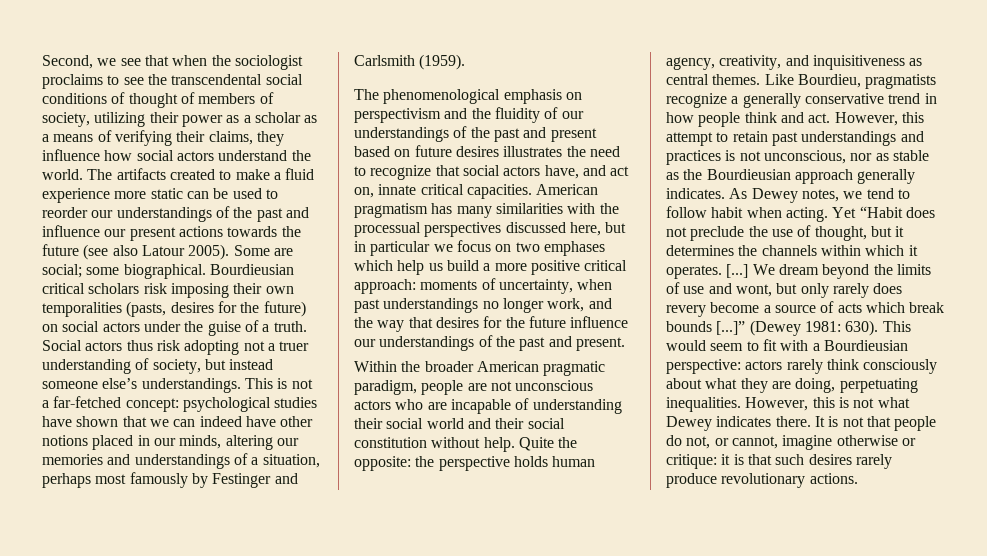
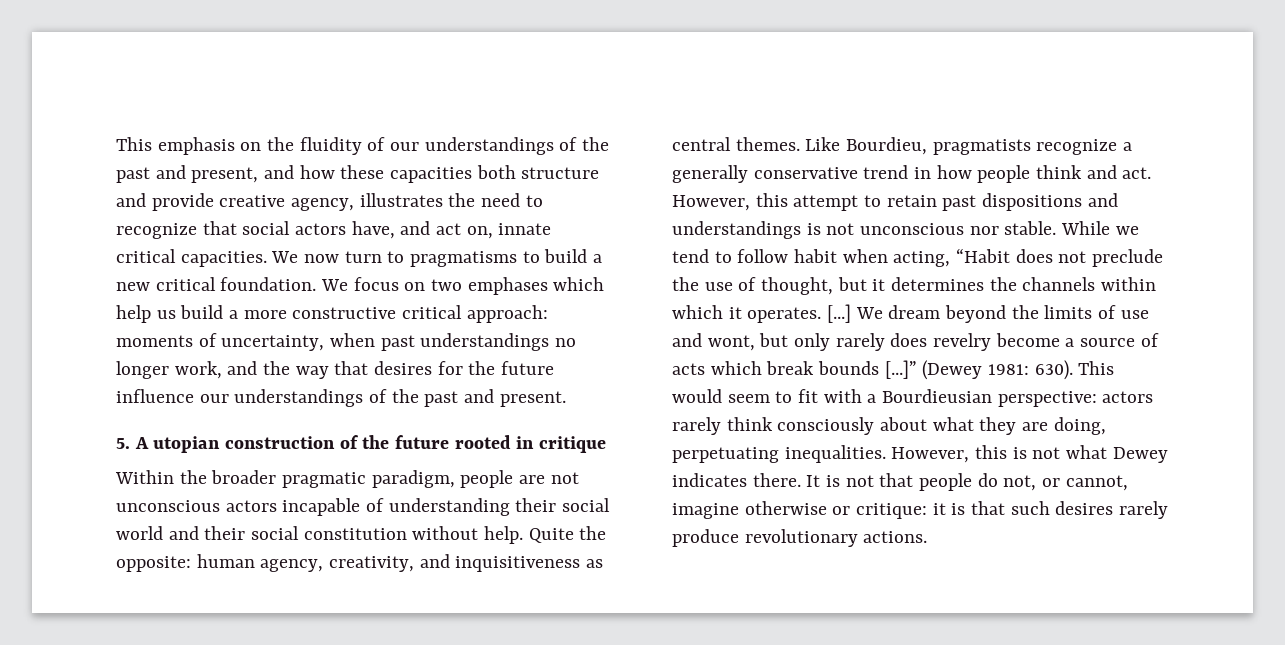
- Second, we see that when the sociologist proclaims to see the transcendental social conditions of thought of members of society, utilizing their power as a scholar as a means of verifying their claims, they influence how social actors understand the world. The artifacts created to make a fluid experience more static can be used to reorder our understandings of the past and influence our present actions towards the future (see also Latour 2005). Some are social; some biographical. Bourdieusian critical scholars risk imposing their own temporalities (pasts, desires for the future) on social actors under the guise of a truth. Social actors thus risk adopting not a truer understanding of society, but instead someone else’s understandings. This is not a far-fetched concept: psychological studies have shown that we can indeed have other notions placed in our minds, altering our memories and understandings of a situation, perhaps most famously by Festinger and Carlsmith (1959).
- The phenomenological emphasis on perspectivism and the fluidity of our understandings of the past and present based on future desires illustrates the need to recognize that social actors have, and act on, innate critical capacities.
+ This emphasis on the fluidity of our understandings of the past and present, and how these capacities both structure and provide creative agency, illustrates the need to recognize that social actors have, and act on, innate critical capacities.
- American pragmatism has many similarities with the processual perspectives discussed here, but in particular we focus on two emphases which help us build a more positive critical approach: moments of uncertainty, when past understandings no longer work, and the way that desires for the future influence our understandings of the past and present.
+ We now turn to pragmatisms to build a new critical foundation. We focus on two emphases which help us build a more constructive critical approach: moments of uncertainty, when past understandings no longer work, and the way that desires for the future influence our understandings of the past and present.
+ 5. A utopian construction of the future rooted in critique
- Within the broader American pragmatic paradigm, people are not unconscious actors who are incapable of understanding their social world and their social constitution without help.
+ Within the broader pragmatic paradigm, people are not unconscious actors incapable of understanding their social world and their social constitution without help.
- Quite the opposite: the perspective holds human agency, creativity, and inquisitiveness as central themes.
+ Quite the opposite: human agency, creativity, and inquisitiveness as central themes.
- However, this attempt to retain past understandings and practices is not unconscious, nor as stable as the Bourdieusian approach generally indicates. As Dewey notes, we tend to follow habit when acting. Yet “Habit does not preclude the use of thought, but it determines the channels within which it operates.
+ However, this attempt to retain past dispositions and understandings is not unconscious nor stable. While we tend to follow habit when acting, “Habit does not preclude the use of thought, but it determines the channels within which it operates.
- We dream beyond the limits of use and wont, but only rarely does revery become a source of acts which break bounds [...]”
+ We dream beyond the limits of use and wont, but only rarely does revelry become a source of acts which break bounds [...]”

